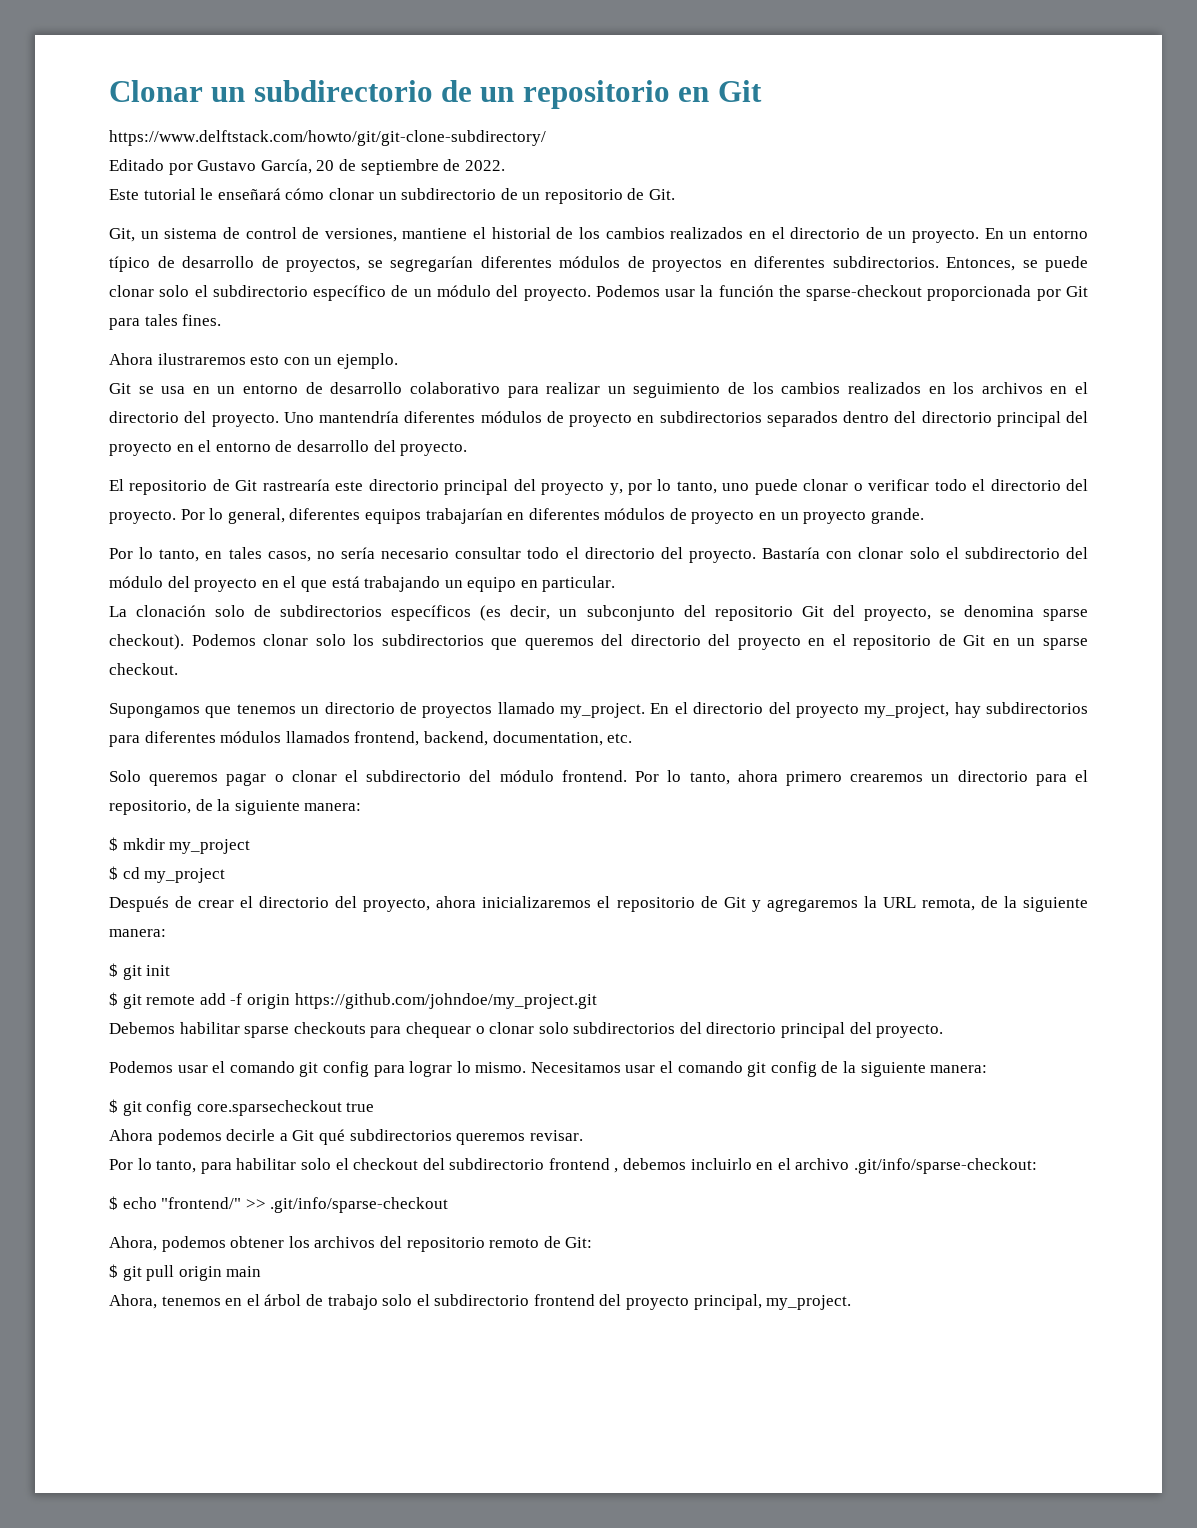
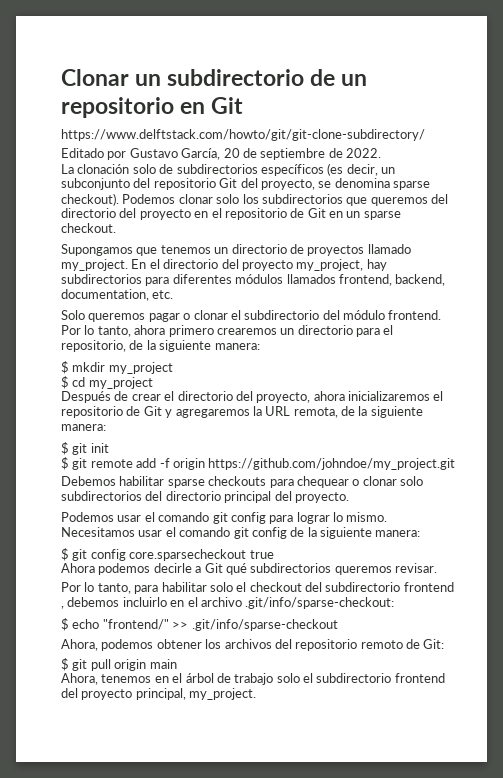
- Este tutorial le enseñará cómo clonar un subdirectorio de un repositorio de Git.
- Git, un sistema de control de versiones, mantiene el historial de los cambios realizados en el directorio de un proyecto. En un entorno típico de desarrollo de proyectos, se segregarían diferentes módulos de proyectos en diferentes subdirectorios. Entonces, se puede clonar solo el subdirectorio específico de un módulo del proyecto. Podemos usar la función the sparse-checkout proporcionada por Git para tales fines.
- Ahora ilustraremos esto con un ejemplo.
- Git se usa en un entorno de desarrollo colaborativo para realizar un seguimiento de los cambios realizados en los archivos en el directorio del proyecto. Uno mantendría diferentes módulos de proyecto en subdirectorios separados dentro del directorio principal del proyecto en el entorno de desarrollo del proyecto.
- El repositorio de Git rastrearía este directorio principal del proyecto y, por lo tanto, uno puede clonar o verificar todo el directorio del proyecto. Por lo general, diferentes equipos trabajarían en diferentes módulos de proyecto en un proyecto grande.
- Por lo tanto, en tales casos, no sería necesario consultar todo el directorio del proyecto. Bastaría con clonar solo el subdirectorio del módulo del proyecto en el que está trabajando un equipo en particular.

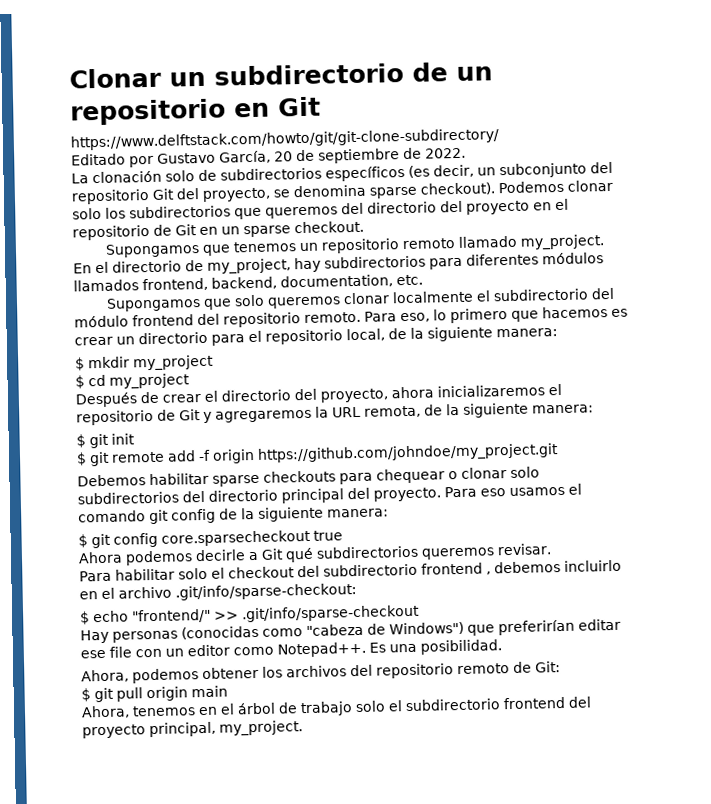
- Supongamos que tenemos un directorio de proyectos llamado my_project.
+ Supongamos que tenemos un repositorio remoto llamado my_project.
- En el directorio del proyecto my_project, hay subdirectorios para diferentes módulos llamados frontend, backend, documentation, etc.
+ En el directorio de my_project, hay subdirectorios para diferentes módulos llamados frontend, backend, documentation, etc.
- Solo queremos pagar o clonar el subdirectorio del módulo frontend. Por lo tanto, ahora primero crearemos un directorio para el repositorio, de la siguiente manera:
+ Supongamos que solo queremos clonar localmente el subdirectorio del módulo frontend del repositorio remoto. Para eso, lo primero que hacemos es crear un directorio para el repositorio local, de la siguiente manera:
- Debemos habilitar sparse checkouts para chequear o clonar solo subdirectorios del directorio principal del proyecto.
- Podemos usar el comando git config para lograr lo mismo. Necesitamos usar el comando git config de la siguiente manera:
+ Debemos habilitar sparse checkouts para chequear o clonar solo subdirectorios del directorio principal del proyecto. Para eso usamos el comando git config de la siguiente manera:
- Por lo tanto, para habilitar solo el checkout del subdirectorio frontend , debemos incluirlo en el archivo .git/info/sparse-checkout:
+ Para habilitar solo el checkout del subdirectorio frontend , debemos incluirlo en el archivo .git/info/sparse-checkout:
+ Hay personas (conocidas como "cabeza de Windows") que preferirían editar ese file con un editor como Notepad++. Es una posibilidad.

